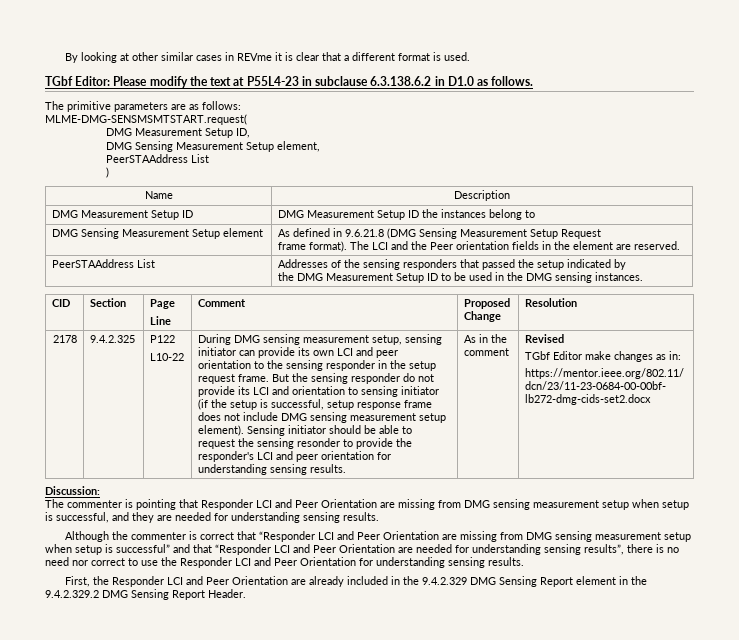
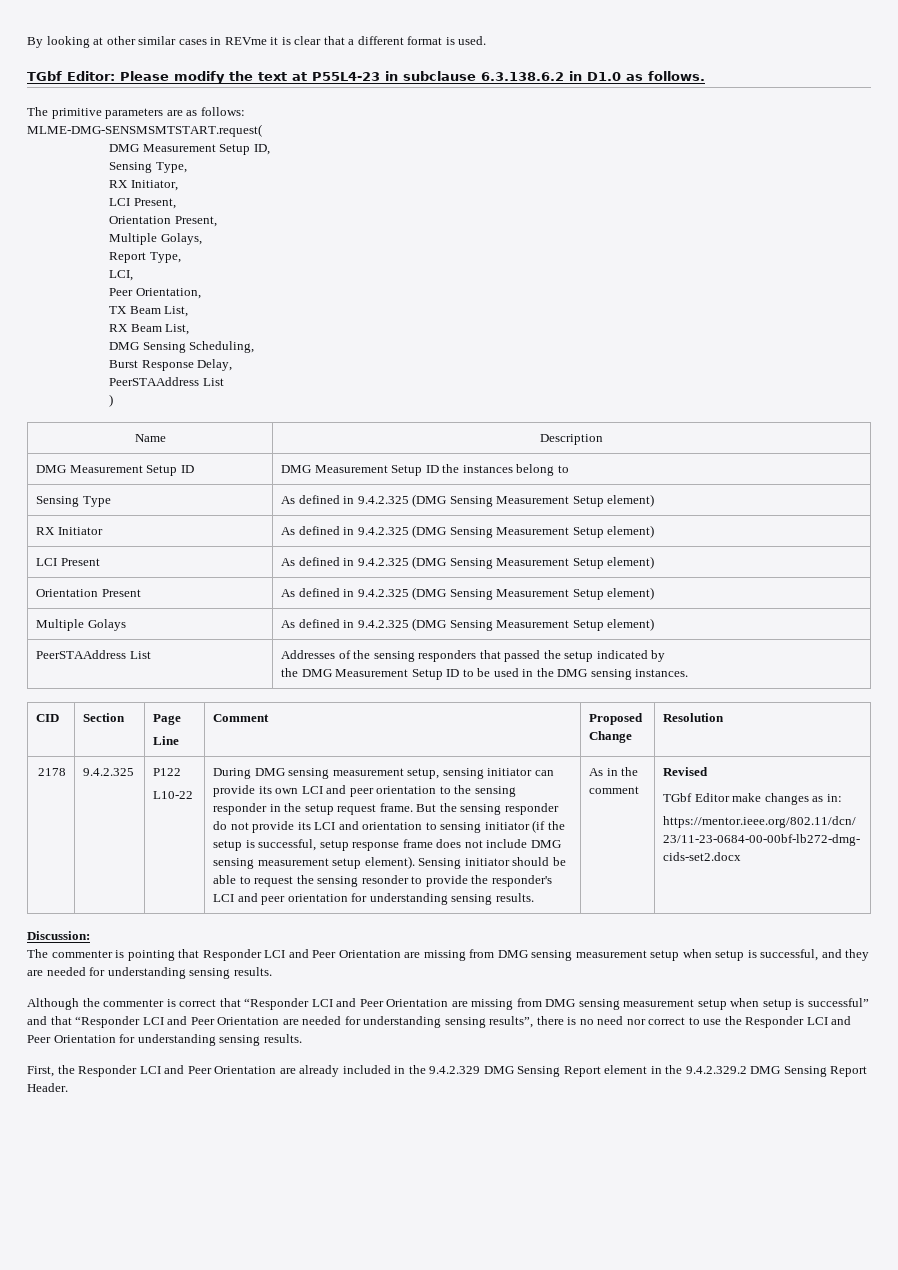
- DMG Sensing Measurement Setup element,
+ Sensing Type,
+ RX Initiator,
+ LCI Present,
+ Orientation Present,
+ Multiple Golays,
+ Report Type,
+ LCI,
+ Peer Orientation,
+ TX Beam List,
+ RX Beam List,
+ DMG Sensing Scheduling,
+ Burst Response Delay,
- DMG Sensing Measurement Setup element | As defined in 9.6.21.8 (DMG Sensing Measurement Setup Request
- frame format). The LCI and the Peer orientation fields in the element are reserved.
+ Sensing Type | As defined in 9.4.2.325 (DMG Sensing Measurement Setup element)
+ RX Initiator | As defined in 9.4.2.325 (DMG Sensing Measurement Setup element)
+ LCI Present | As defined in 9.4.2.325 (DMG Sensing Measurement Setup element)
+ Orientation Present | As defined in 9.4.2.325 (DMG Sensing Measurement Setup element)
+ Multiple Golays | As defined in 9.4.2.325 (DMG Sensing Measurement Setup element)

